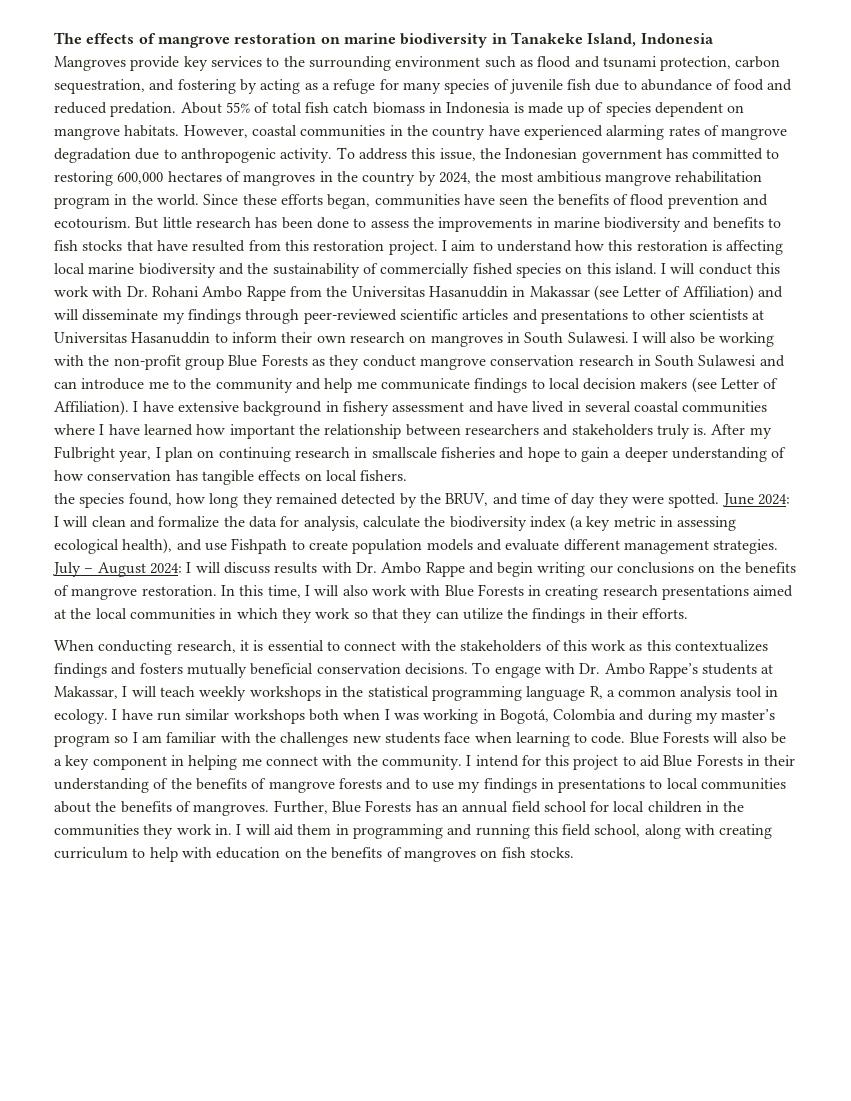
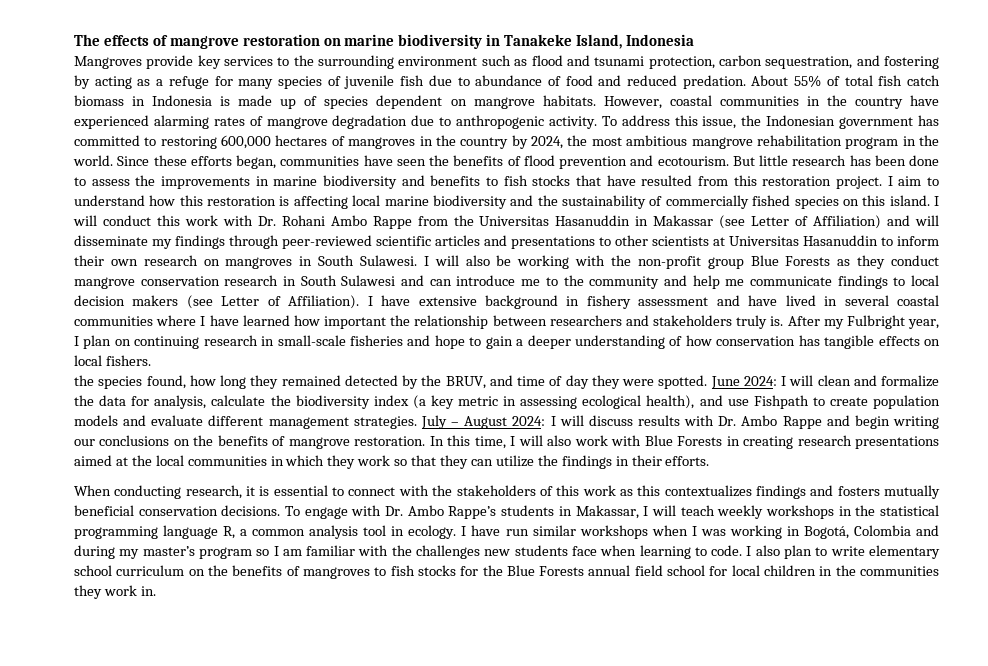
- After my Fulbright year, I plan on continuing research in smallscale fisheries and hope to gain a deeper understanding of how conservation has tangible effects on local fishers.
+ After my Fulbright year, I plan on continuing research in small-scale fisheries and hope to gain a deeper understanding of how conservation has tangible effects on local fishers.
- To engage with Dr. Ambo Rappe’s students at Makassar, I will teach weekly workshops in the statistical programming language R, a common analysis tool in ecology.
+ To engage with Dr. Ambo Rappe’s students in Makassar, I will teach weekly workshops in the statistical programming language R, a common analysis tool in ecology.
- I have run similar workshops both when I was working in Bogotá, Colombia and during my master’s program so I am familiar with the challenges new students face when learning to code.
+ I have run similar workshops when I was working in Bogotá, Colombia and during my master’s program so I am familiar with the challenges new students face when learning to code.
- Blue Forests will also be a key component in helping me connect with the community. I intend for this project to aid Blue Forests in their understanding of the benefits of mangrove forests and to use my findings in presentations to local communities about the benefits of mangroves. Further, Blue Forests has an annual field school for local children in the communities they work in. I will aid them in programming and running this field school, along with creating curriculum to help with education on the benefits of mangroves on fish stocks.
+ I also plan to write elementary school curriculum on the benefits of mangroves to fish stocks for the Blue Forests annual field school for local children in the communities they work in.

